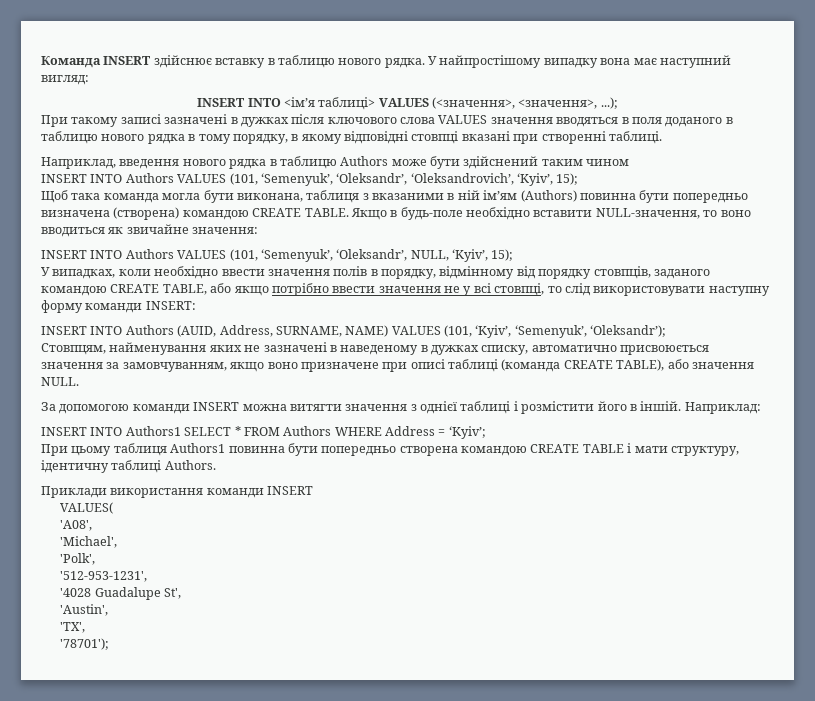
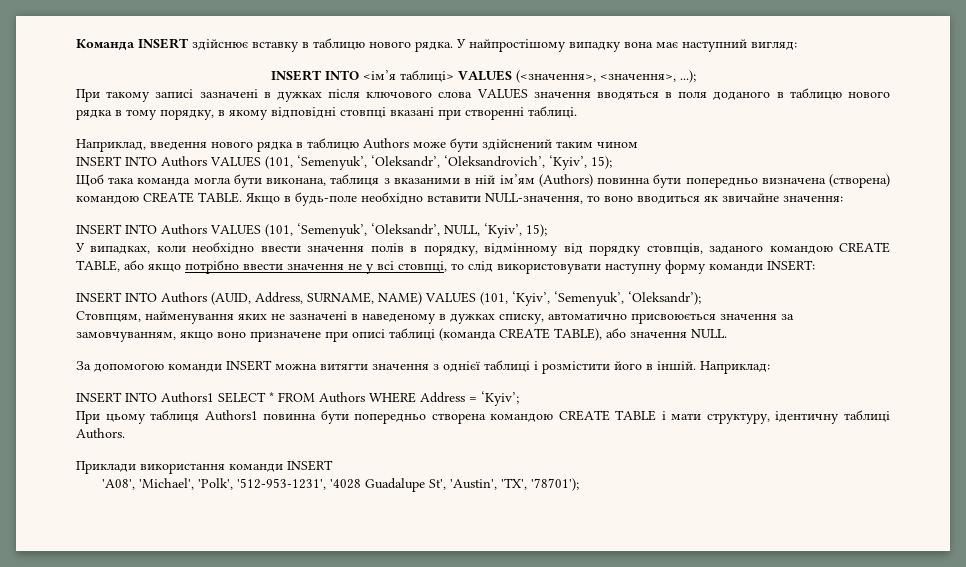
- VALUES(
- 'A08',
- 'Michael',
- 'Polk',
- '512-953-1231',
- '4028 Guadalupe St',
- 'Austin',
- 'TX',
- '78701');
+ 'A08', 'Michael', 'Polk', '512-953-1231', '4028 Guadalupe St', 'Austin', 'TX', '78701');

